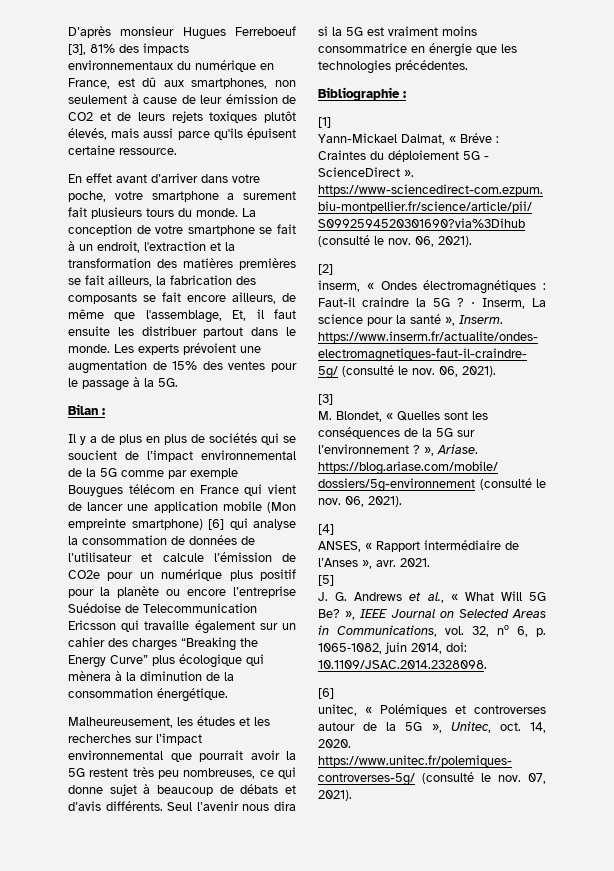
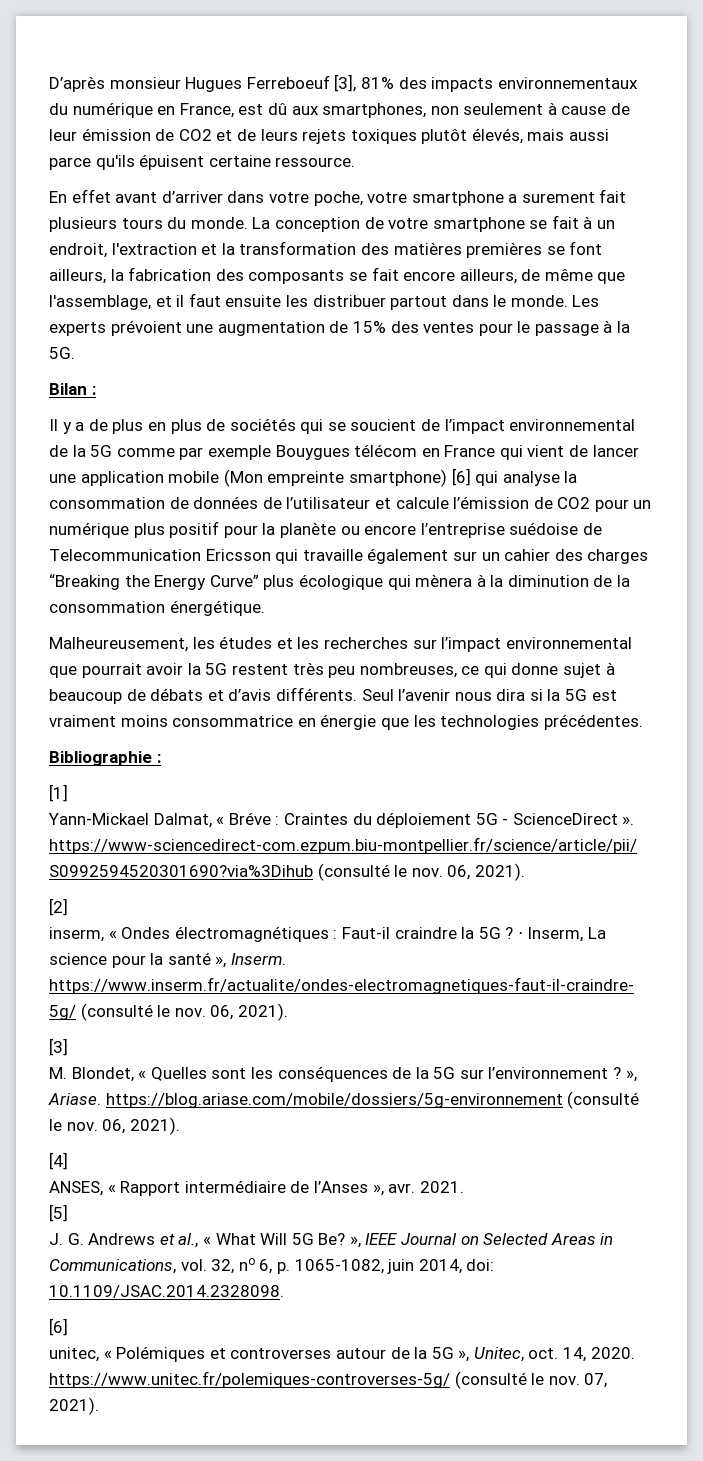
- La conception de votre smartphone se fait à un endroit, l'extraction et la transformation des matières premières se fait ailleurs, la fabrication des composants se fait encore ailleurs, de même que l'assemblage, Et, il faut ensuite les distribuer partout dans le monde.
+ La conception de votre smartphone se fait à un endroit, l'extraction et la transformation des matières premières se font ailleurs, la fabrication des composants se fait encore ailleurs, de même que l'assemblage, et il faut ensuite les distribuer partout dans le monde.
- Il y a de plus en plus de sociétés qui se soucient de l’impact environnemental de la 5G comme par exemple Bouygues télécom en France qui vient de lancer une application mobile (Mon empreinte smartphone) [6] qui analyse la consommation de données de l’utilisateur et calcule l’émission de CO2e pour un numérique plus positif pour la planète ou encore l’entreprise Suédoise de Telecommunication Ericsson qui travaille également sur un cahier des charges “Breaking the Energy Curve” plus écologique qui mènera à la diminution de la consommation énergétique.
+ Il y a de plus en plus de sociétés qui se soucient de l’impact environnemental de la 5G comme par exemple Bouygues télécom en France qui vient de lancer une application mobile (Mon empreinte smartphone) [6] qui analyse la consommation de données de l’utilisateur et calcule l’émission de CO2 pour un numérique plus positif pour la planète ou encore l’entreprise suédoise de Telecommunication Ericsson qui travaille également sur un cahier des charges “Breaking the Energy Curve” plus écologique qui mènera à la diminution de la consommation énergétique.

